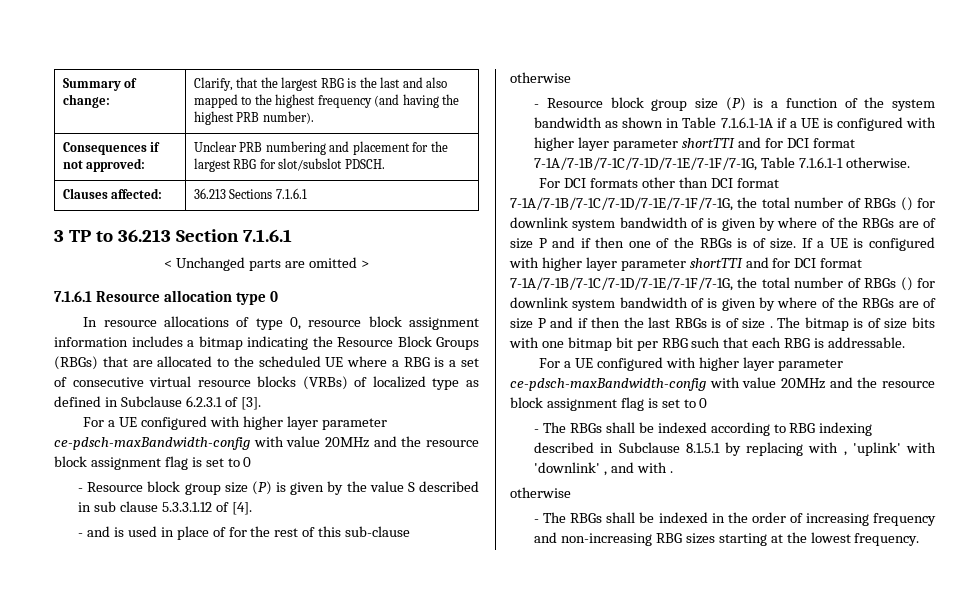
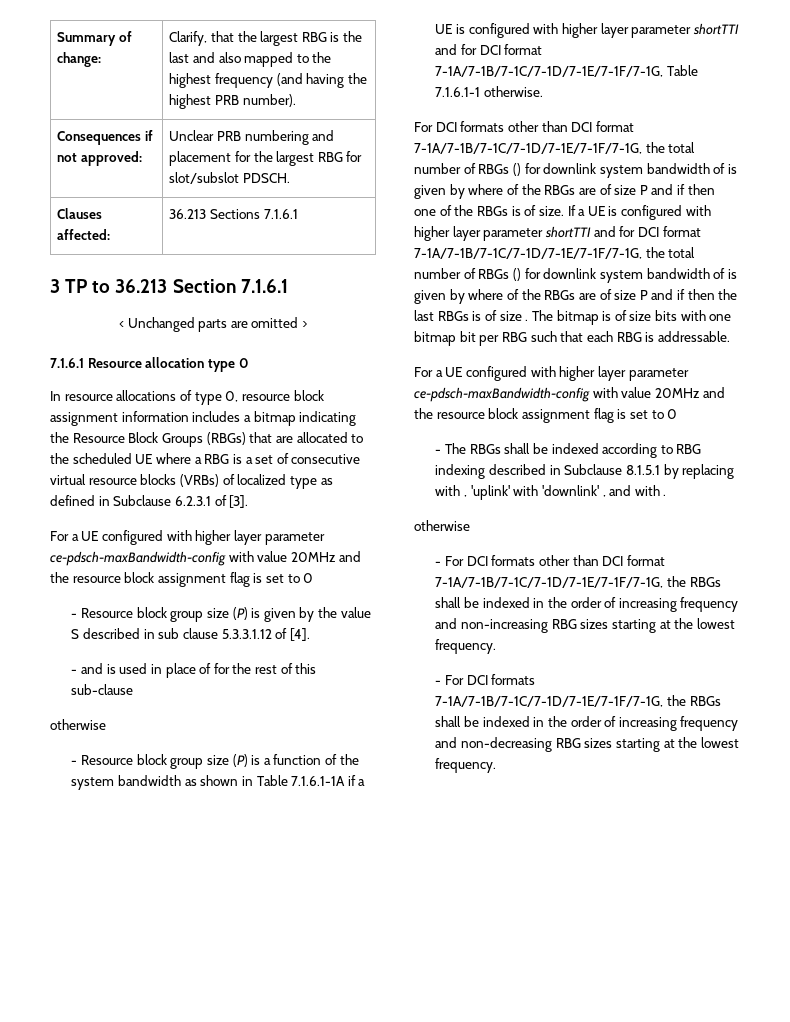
- - The RBGs shall be indexed in the order of increasing frequency and non-increasing RBG sizes starting at the lowest frequency.
+ - For DCI formats other than DCI format 7-1A/7-1B/7-1C/7-1D/7-1E/7-1F/7-1G, the RBGs shall be indexed in the order of increasing frequency and non-increasing RBG sizes starting at the lowest frequency.
+ - For DCI formats 7-1A/7-1B/7-1C/7-1D/7-1E/7-1F/7-1G, the RBGs shall be indexed in the order of increasing frequency and non-decreasing RBG sizes starting at the lowest frequency.

